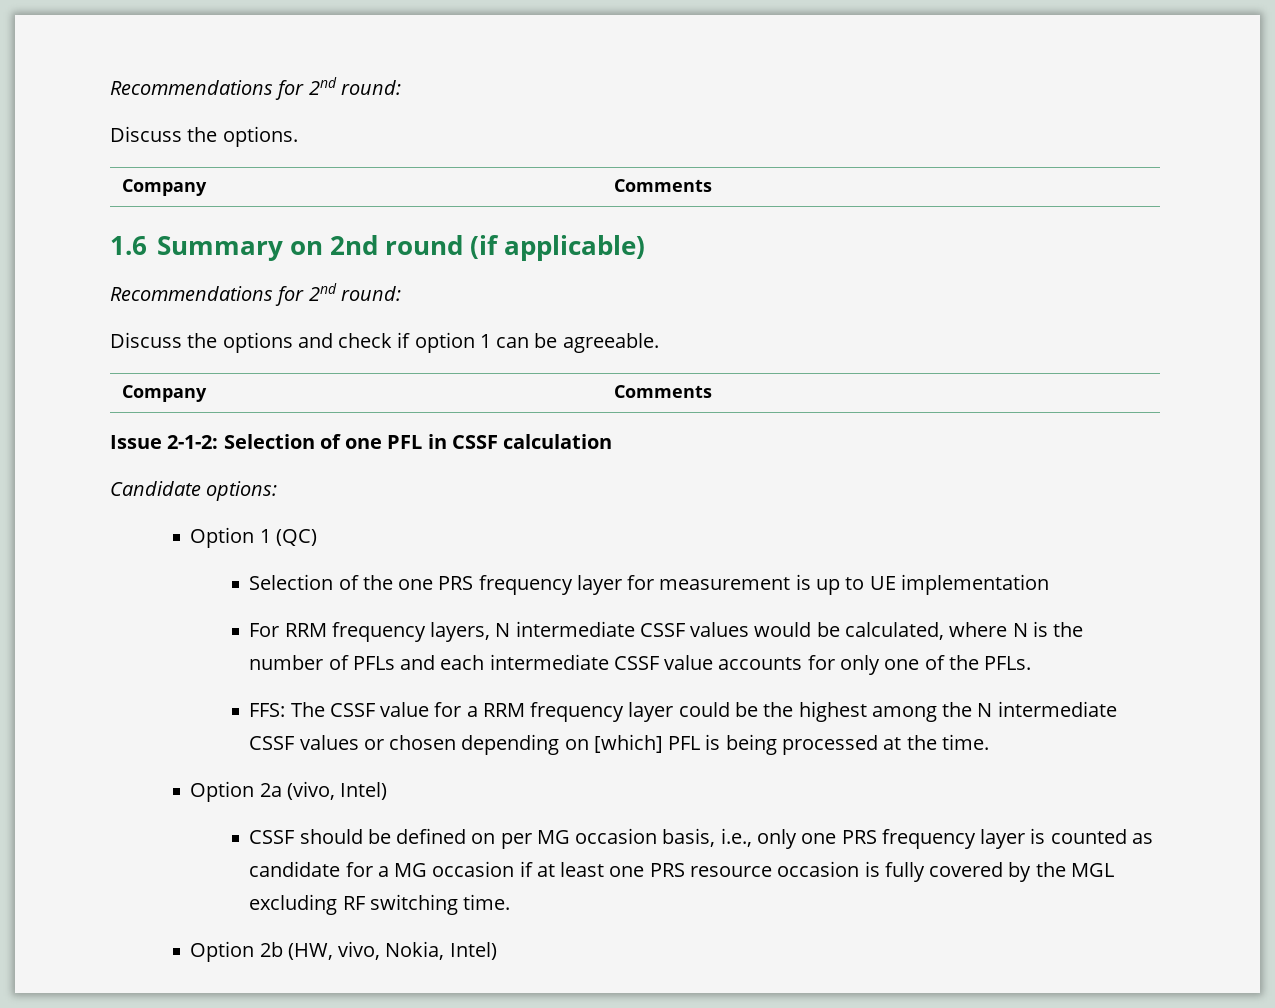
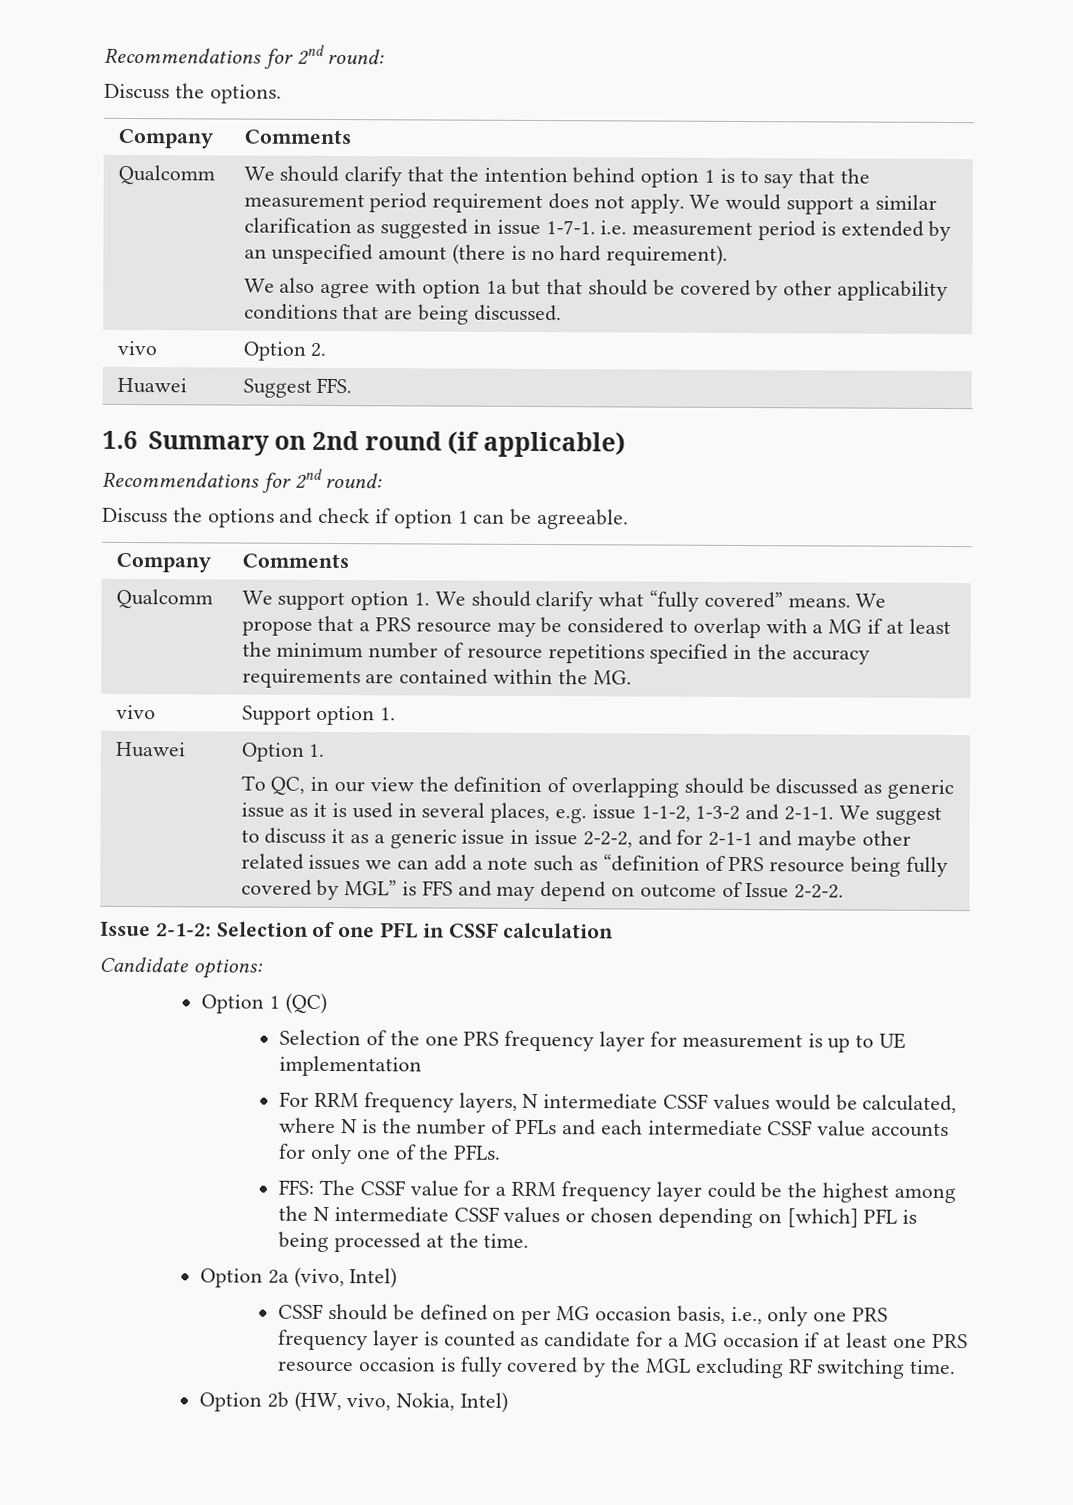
+ Qualcomm | We should clarify that the intention behind option 1 is to say that the measurement period requirement does not apply. We would support a similar clarification as suggested in issue 1-7-1. i.e. measurement period is extended by an unspecified amount (there is no hard requirement).
+ We also agree with option 1a but that should be covered by other applicability conditions that are being discussed.
+ vivo | Option 2.
+ Huawei | Suggest FFS.
+ Qualcomm | We support option 1. We should clarify what “fully covered” means. We propose that a PRS resource may be considered to overlap with a MG if at least the minimum number of resource repetitions specified in the accuracy requirements are contained within the MG.
+ vivo | Support option 1.
+ Huawei | Option 1.
+ To QC, in our view the definition of overlapping should be discussed as generic issue as it is used in several places, e.g. issue 1-1-2, 1-3-2 and 2-1-1. We suggest to discuss it as a generic issue in issue 2-2-2, and for 2-1-1 and maybe other related issues we can add a note such as “definition of PRS resource being fully covered by MGL” is FFS and may depend on outcome of Issue 2-2-2.

